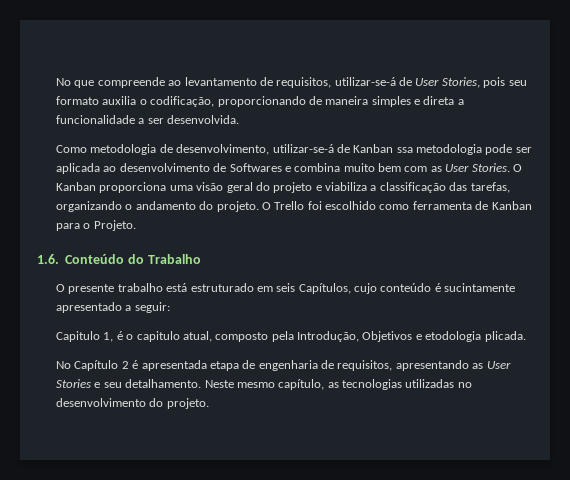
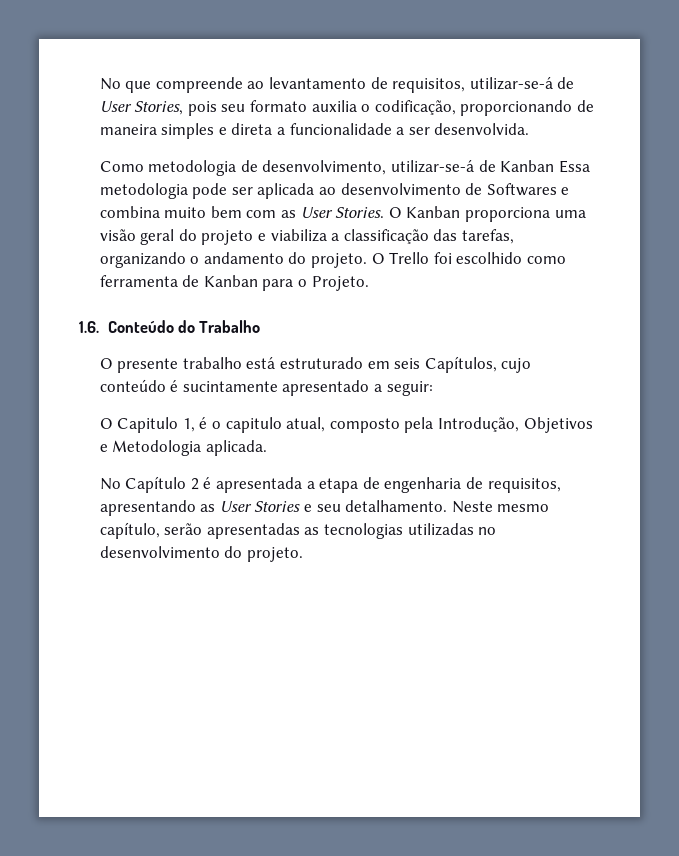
- Como metodologia de desenvolvimento, utilizar-se-á de Kanban ssa metodologia pode ser aplicada ao desenvolvimento de Softwares e combina muito bem com as User Stories.
+ Como metodologia de desenvolvimento, utilizar-se-á de Kanban Essa metodologia pode ser aplicada ao desenvolvimento de Softwares e combina muito bem com as User Stories.
- Capitulo 1, é o capitulo atual, composto pela Introdução, Objetivos e etodologia plicada.
+ O Capitulo 1, é o capitulo atual, composto pela Introdução, Objetivos e Metodologia aplicada.
- No Capítulo 2 é apresentada etapa de engenharia de requisitos, apresentando as User Stories e seu detalhamento.
+ No Capítulo 2 é apresentada a etapa de engenharia de requisitos, apresentando as User Stories e seu detalhamento.
- Neste mesmo capítulo, as tecnologias utilizadas no desenvolvimento do projeto.
+ Neste mesmo capítulo, serão apresentadas as tecnologias utilizadas no desenvolvimento do projeto.

